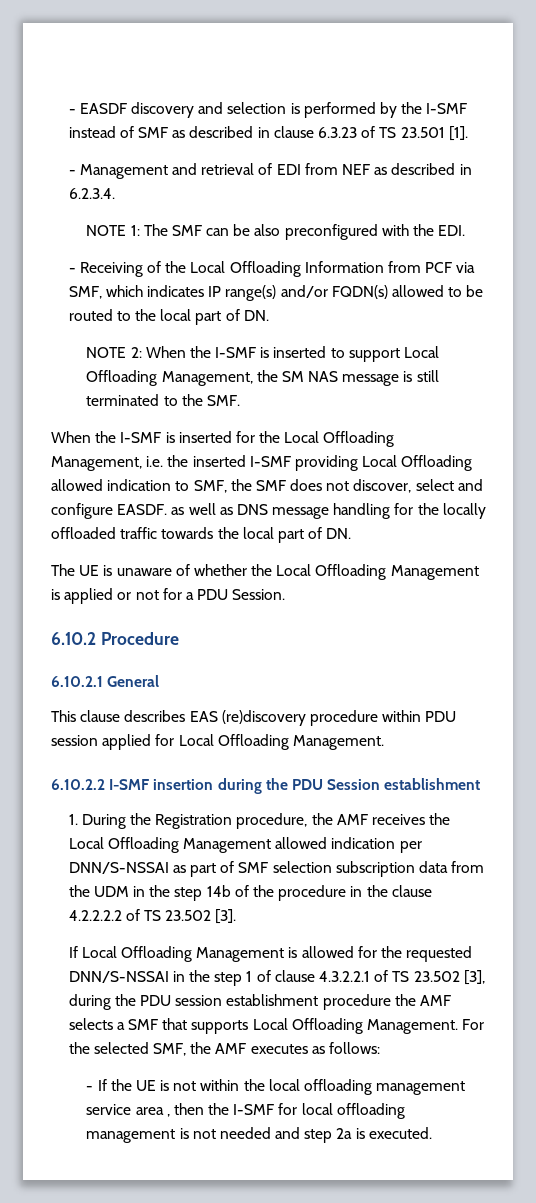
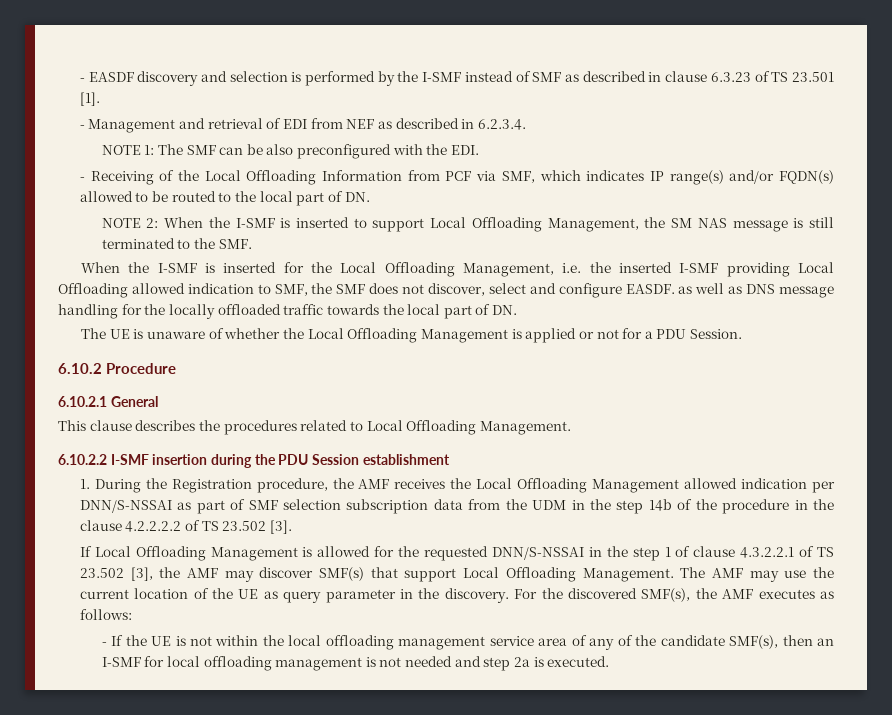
- This clause describes EAS (re)discovery procedure within PDU session applied for Local Offloading Management.
+ This clause describes the procedures related to Local Offloading Management.
- If Local Offloading Management is allowed for the requested DNN/S-NSSAI in the step 1 of clause 4.3.2.2.1 of TS 23.502 [3], during the PDU session establishment procedure the AMF selects a SMF that supports Local Offloading Management. For the selected SMF, the AMF executes as follows:
+ If Local Offloading Management is allowed for the requested DNN/S-NSSAI in the step 1 of clause 4.3.2.2.1 of TS 23.502 [3], the AMF may discover SMF(s) that support Local Offloading Management. The AMF may use the current location of the UE as query parameter in the discovery. For the discovered SMF(s), the AMF executes as follows:
- - If the UE is not within the local offloading management service area , then the I-SMF for local offloading management is not needed and step 2a is executed.
+ - If the UE is not within the local offloading management service area of any of the candidate SMF(s), then an I-SMF for local offloading management is not needed and step 2a is executed.

